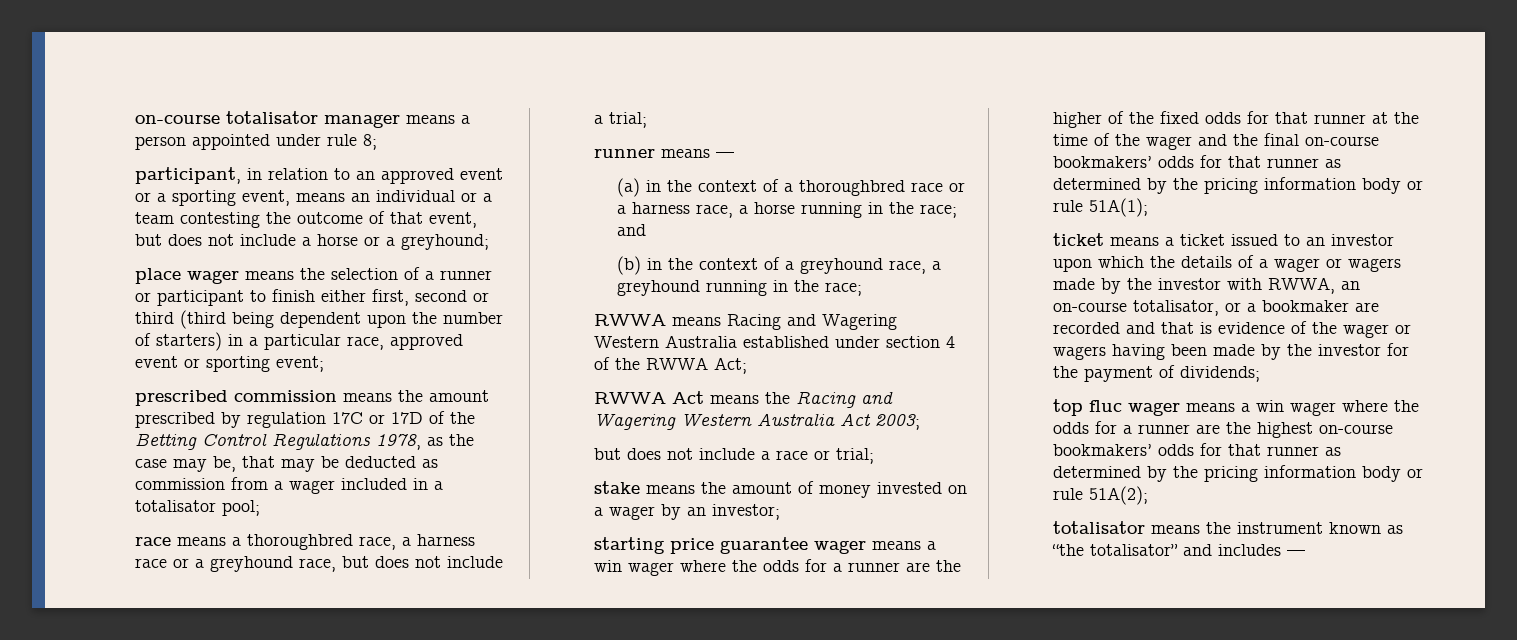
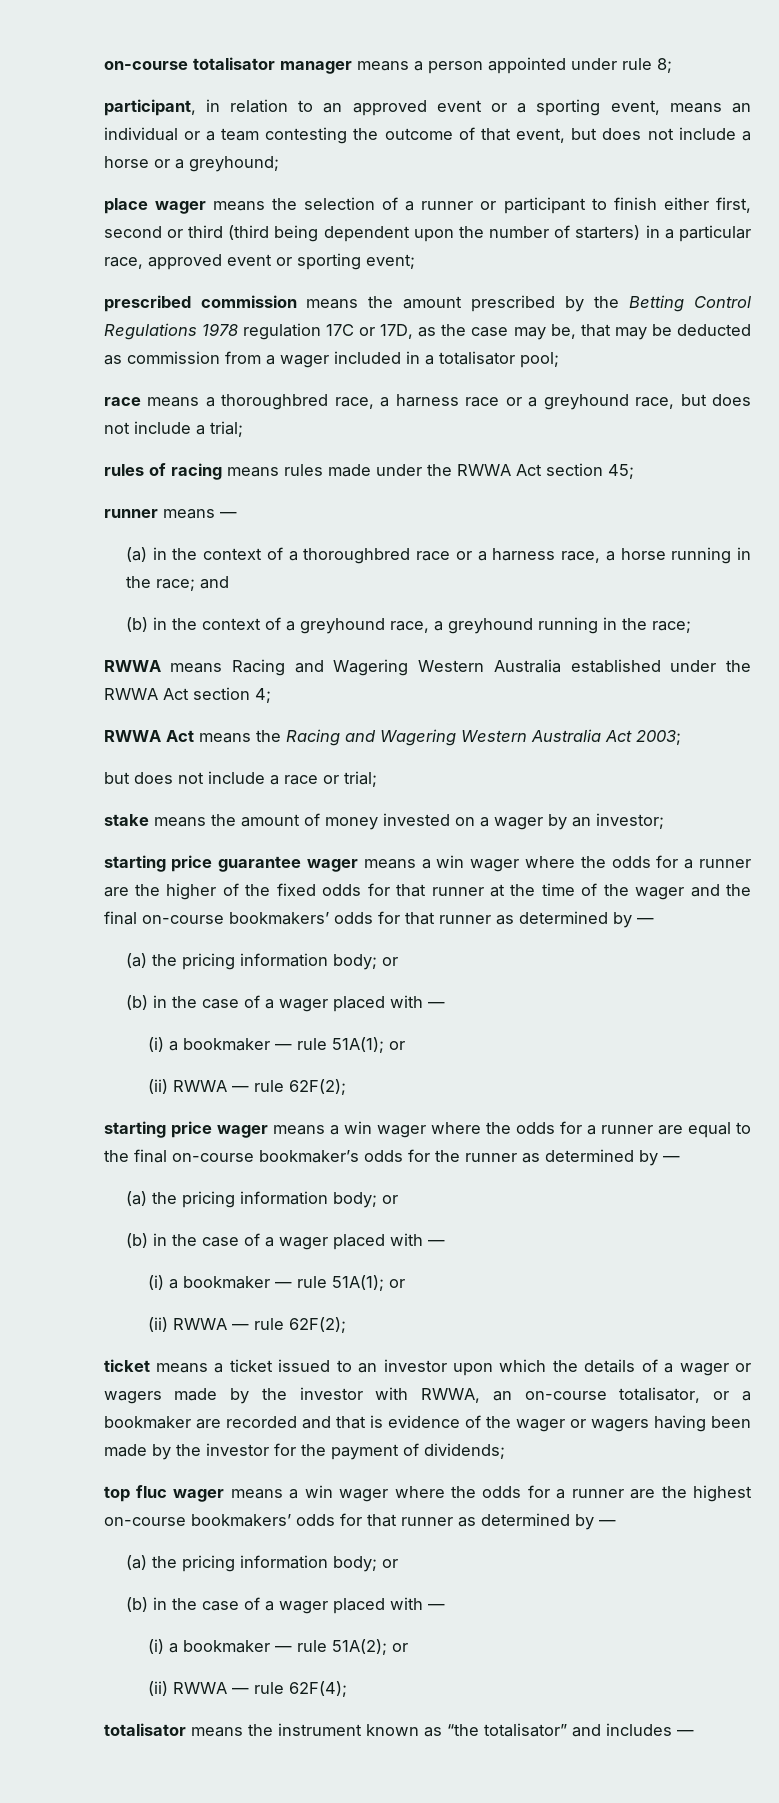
- prescribed commission means the amount prescribed by regulation 17C or 17D of the Betting Control Regulations 1978, as the case may be, that may be deducted as commission from a wager included in a totalisator pool;
+ prescribed commission means the amount prescribed by the Betting Control Regulations 1978 regulation 17C or 17D, as the case may be, that may be deducted as commission from a wager included in a totalisator pool;
+ rules of racing means rules made under the RWWA Act section 45;
- RWWA means Racing and Wagering Western Australia established under section 4 of the RWWA Act;
+ RWWA means Racing and Wagering Western Australia established under the RWWA Act section 4;
- starting price guarantee wager means a win wager where the odds for a runner are the higher of the fixed odds for that runner at the time of the wager and the final on-course bookmakers’ odds for that runner as determined by the pricing information body or rule 51A(1);
+ starting price guarantee wager means a win wager where the odds for a runner are the higher of the fixed odds for that runner at the time of the wager and the final on-course bookmakers’ odds for that runner as determined by —
+ (a) the pricing information body; or
+ (b) in the case of a wager placed with —
+ (i) a bookmaker — rule 51A(1); or
+ (ii) RWWA — rule 62F(2);
+ starting price wager means a win wager where the odds for a runner are equal to the final on-course bookmaker’s odds for the runner as determined by —
+ (a) the pricing information body; or
+ (b) in the case of a wager placed with —
+ (i) a bookmaker — rule 51A(1); or
+ (ii) RWWA — rule 62F(2);
- top fluc wager means a win wager where the odds for a runner are the highest on-course bookmakers’ odds for that runner as determined by the pricing information body or rule 51A(2);
+ top fluc wager means a win wager where the odds for a runner are the highest on-course bookmakers’ odds for that runner as determined by —
+ (a) the pricing information body; or
+ (b) in the case of a wager placed with —
+ (i) a bookmaker — rule 51A(2); or
+ (ii) RWWA — rule 62F(4);

